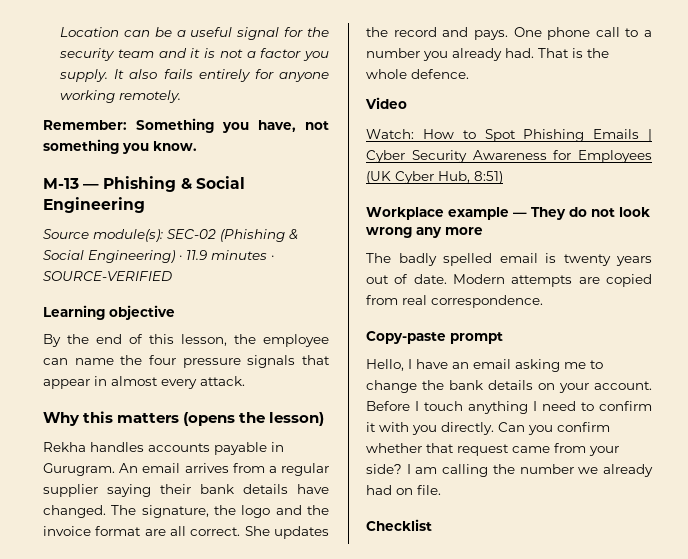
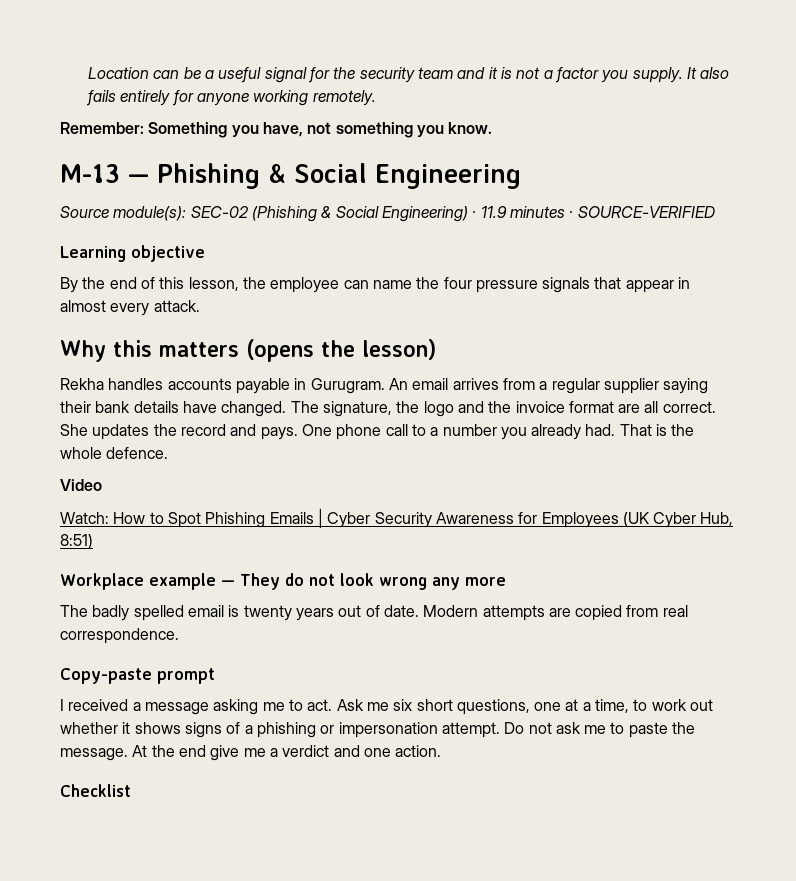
- Hello, I have an email asking me to change the bank details on your account. Before I touch anything I need to confirm it with you directly. Can you confirm whether that request came from your side? I am calling the number we already had on file.
+ I received a message asking me to act. Ask me six short questions, one at a time, to work out whether it shows signs of a phishing or impersonation attempt. Do not ask me to paste the message. At the end give me a verdict and one action.

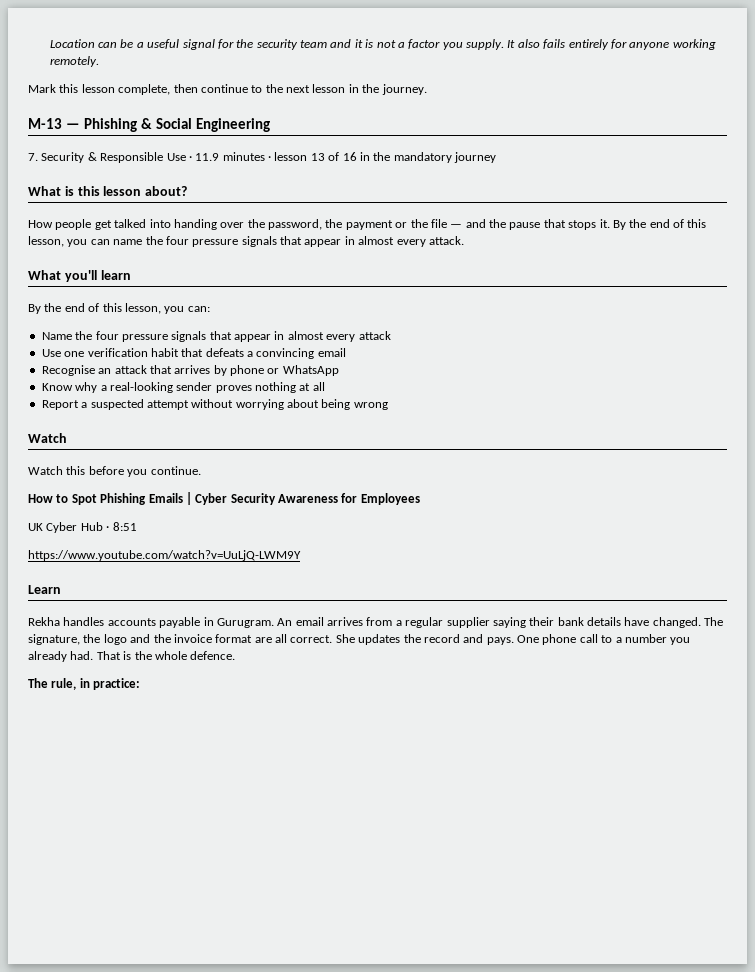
- Remember: Something you have, not something you know.
+ Mark this lesson complete, then continue to the next lesson in the journey.
- Source module(s): SEC-02 (Phishing & Social Engineering) · 11.9 minutes · SOURCE-VERIFIED
- Learning objective
- By the end of this lesson, the employee can name the four pressure signals that appear in almost every attack.
+ 7. Security & Responsible Use · 11.9 minutes · lesson 13 of 16 in the mandatory journey
+ What is this lesson about?
+ How people get talked into handing over the password, the payment or the file — and the pause that stops it. By the end of this lesson, you can name the four pressure signals that appear in almost every attack.
- Why this matters (opens the lesson)
+ What you'll learn
+ By the end of this lesson, you can:
+ Name the four pressure signals that appear in almost every attack
+ Use one verification habit that defeats a convincing email
+ Recognise an attack that arrives by phone or WhatsApp
+ Know why a real-looking sender proves nothing at all
+ Report a suspected attempt without worrying about being wrong
+ Watch
+ Watch this before you continue.
+ How to Spot Phishing Emails | Cyber Security Awareness for Employees
+ UK Cyber Hub · 8:51
+ https://www.youtube.com/watch?v=UuLjQ-LWM9Y
+ Learn
- Video
- Watch: How to Spot Phishing Emails | Cyber Security Awareness for Employees (UK Cyber Hub, 8:51)
- Workplace example — They do not look wrong any more
- The badly spelled email is twenty years out of date. Modern attempts are copied from real correspondence.
- Copy-paste prompt
- I received a message asking me to act. Ask me six short questions, one at a time, to work out whether it shows signs of a phishing or impersonation attempt. Do not ask me to paste the message. At the end give me a verdict and one action.
- Checklist
+ The rule, in practice:

